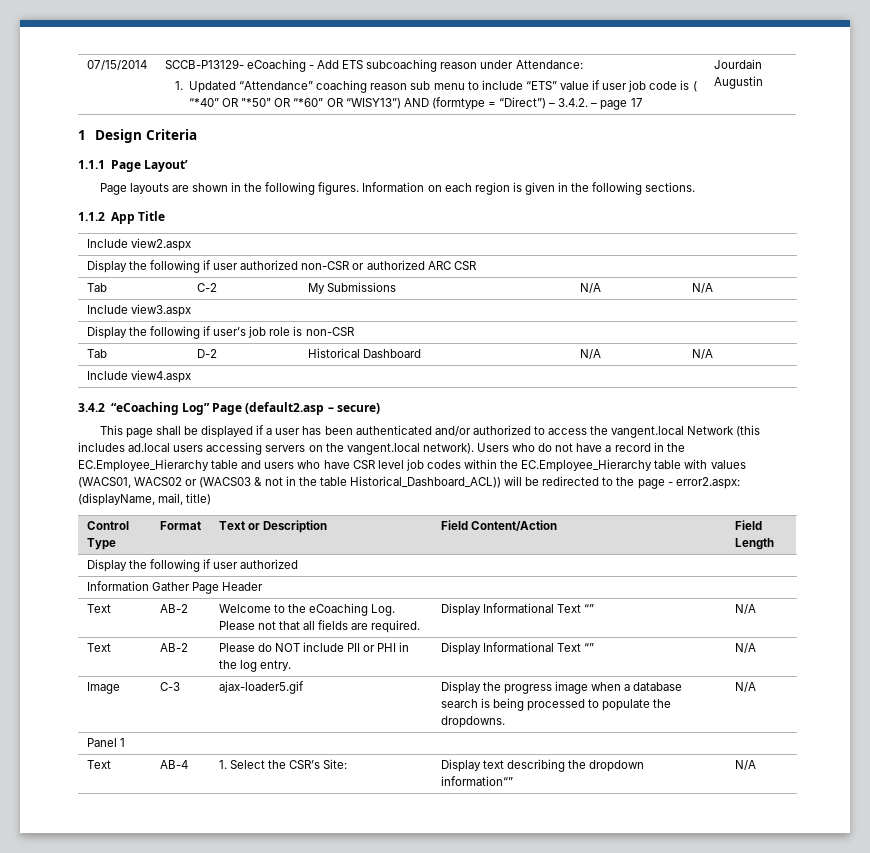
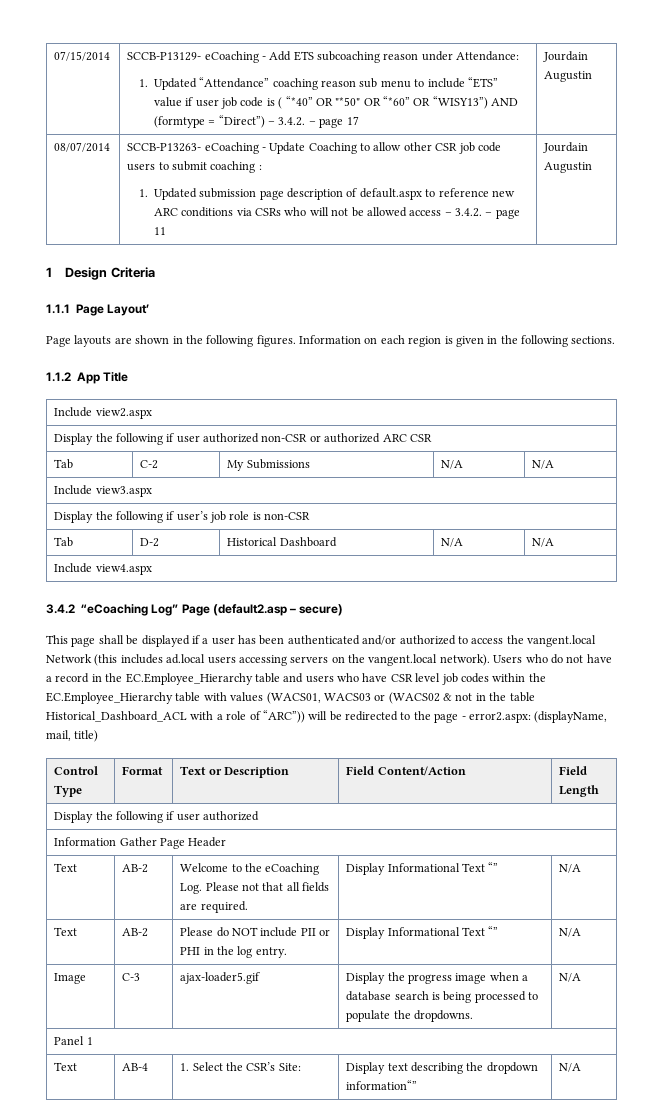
+ 08/07/2014 | SCCB-P13263- eCoaching - Update Coaching to allow other CSR job code users to submit coaching :
+ 1. Updated submission page description of default.aspx to reference new ARC conditions via CSRs who will not be allowed access – 3.4.2. – page 11 | Jourdain Augustin
- Users who do not have a record in the EC.Employee_Hierarchy table and users who have CSR level job codes within the EC.Employee_Hierarchy table with values (WACS01, WACS02 or (WACS03 & not in the table Historical_Dashboard_ACL)) will be redirected to the page - error2.aspx: (displayName, mail, title)
+ Users who do not have a record in the EC.Employee_Hierarchy table and users who have CSR level job codes within the EC.Employee_Hierarchy table with values (WACS01, WACS03 or (WACS02 & not in the table Historical_Dashboard_ACL with a role of “ARC”)) will be redirected to the page - error2.aspx: (displayName, mail, title)

